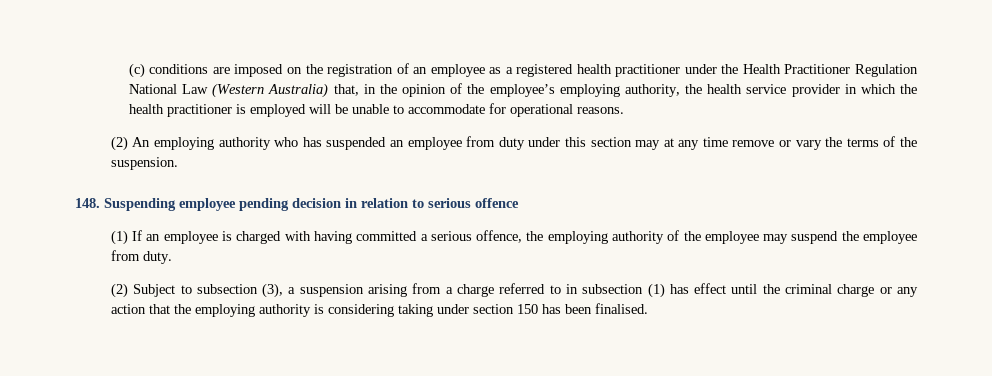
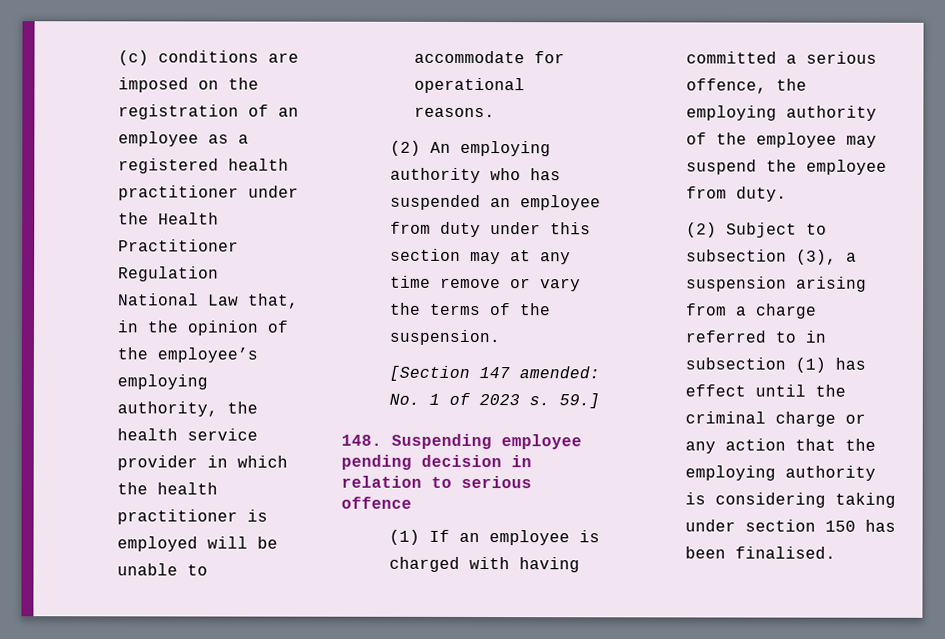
- (c) conditions are imposed on the registration of an employee as a registered health practitioner under the Health Practitioner Regulation National Law (Western Australia) that, in the opinion of the employee’s employing authority, the health service provider in which the health practitioner is employed will be unable to accommodate for operational reasons.
+ (c) conditions are imposed on the registration of an employee as a registered health practitioner under the Health Practitioner Regulation National Law that, in the opinion of the employee’s employing authority, the health service provider in which the health practitioner is employed will be unable to accommodate for operational reasons.
+ [Section 147 amended: No. 1 of 2023 s. 59.]

